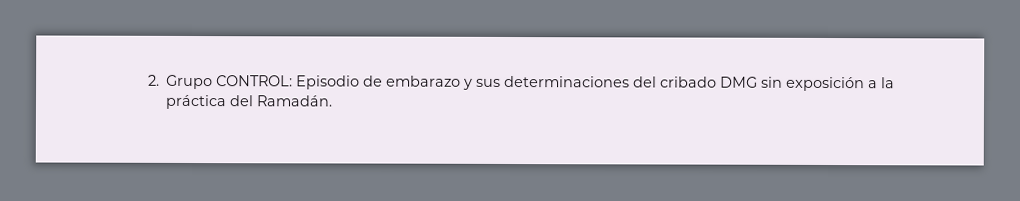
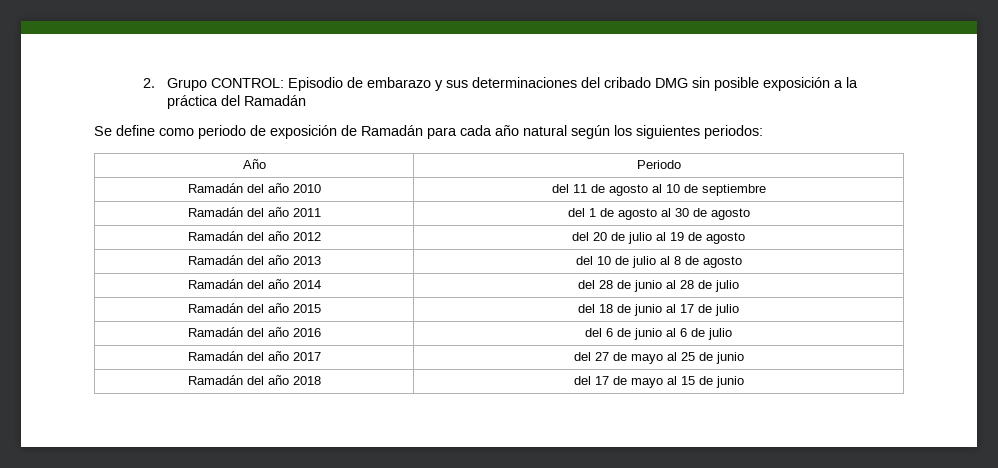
- 2. Grupo CONTROL: Episodio de embarazo y sus determinaciones del cribado DMG sin exposición a la práctica del Ramadán.
+ 2. Grupo CONTROL: Episodio de embarazo y sus determinaciones del cribado DMG sin posible exposición a la práctica del Ramadán
+ Se define como periodo de exposición de Ramadán para cada año natural según los siguientes periodos:
+ Año | Periodo
+ Ramadán del año 2010 | del 11 de agosto al 10 de septiembre
+ Ramadán del año 2011 | del 1 de agosto al 30 de agosto
+ Ramadán del año 2012 | del 20 de julio al 19 de agosto
+ Ramadán del año 2013 | del 10 de julio al 8 de agosto
+ Ramadán del año 2014 | del 28 de junio al 28 de julio
+ Ramadán del año 2015 | del 18 de junio al 17 de julio
+ Ramadán del año 2016 | del 6 de junio al 6 de julio
+ Ramadán del año 2017 | del 27 de mayo al 25 de junio
+ Ramadán del año 2018 | del 17 de mayo al 15 de junio

